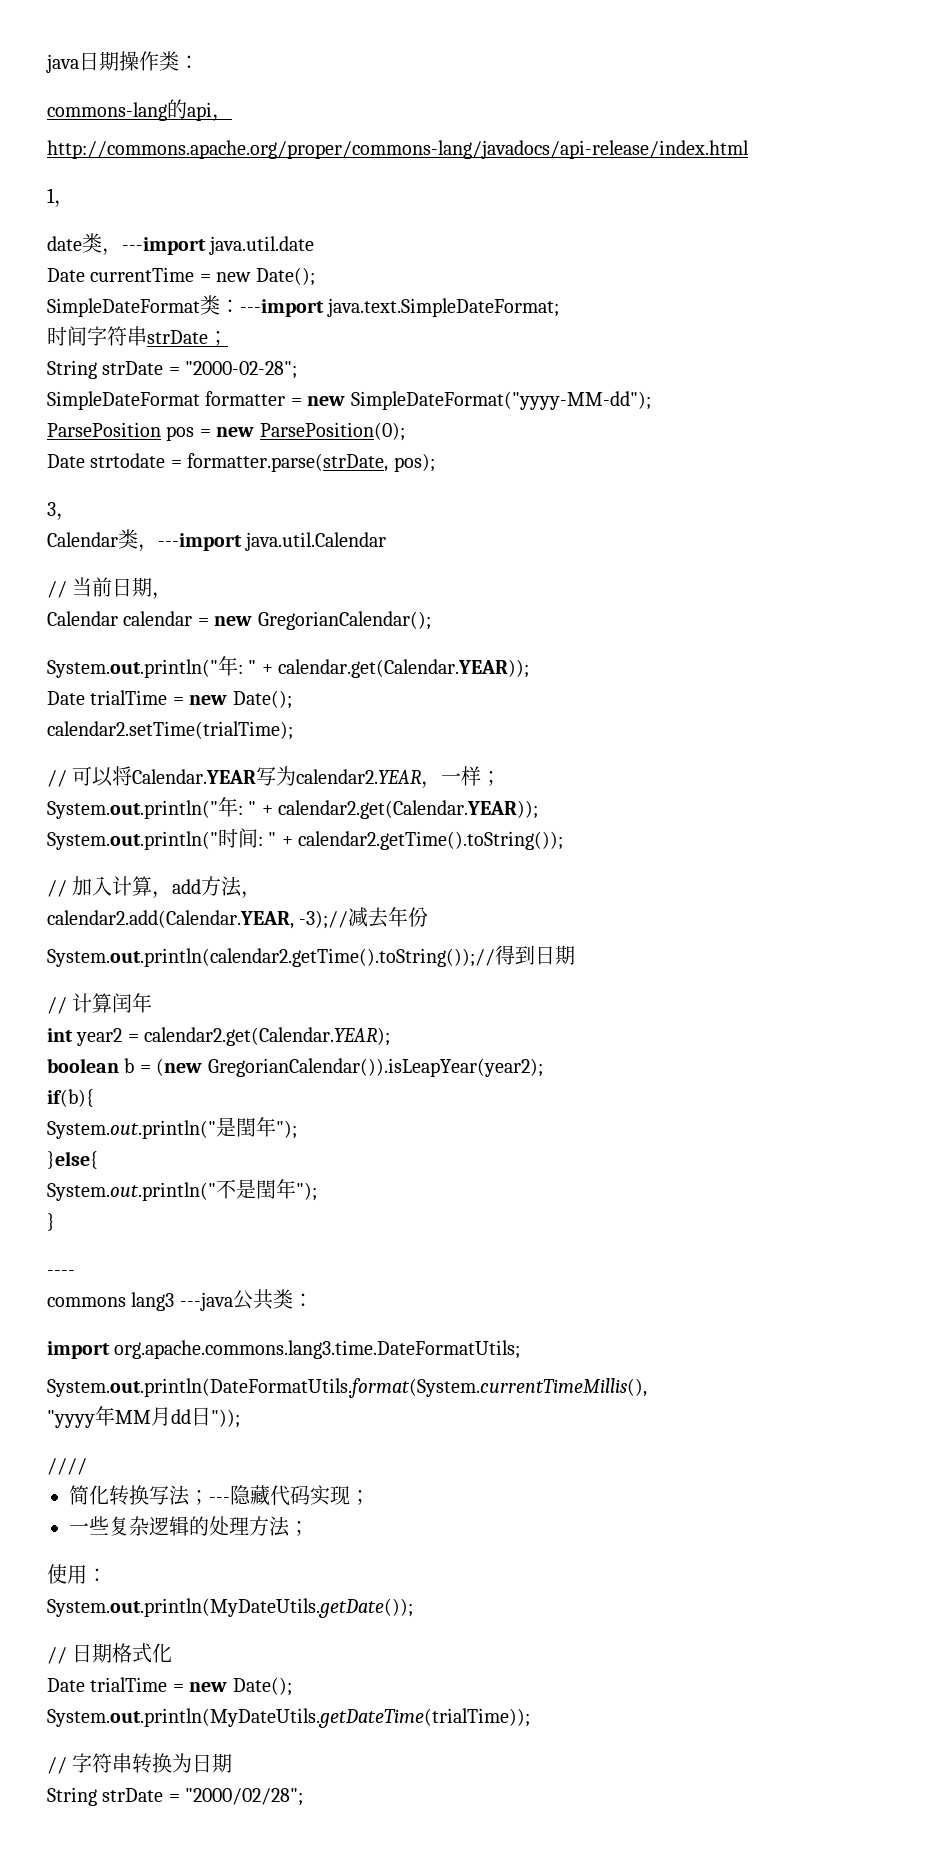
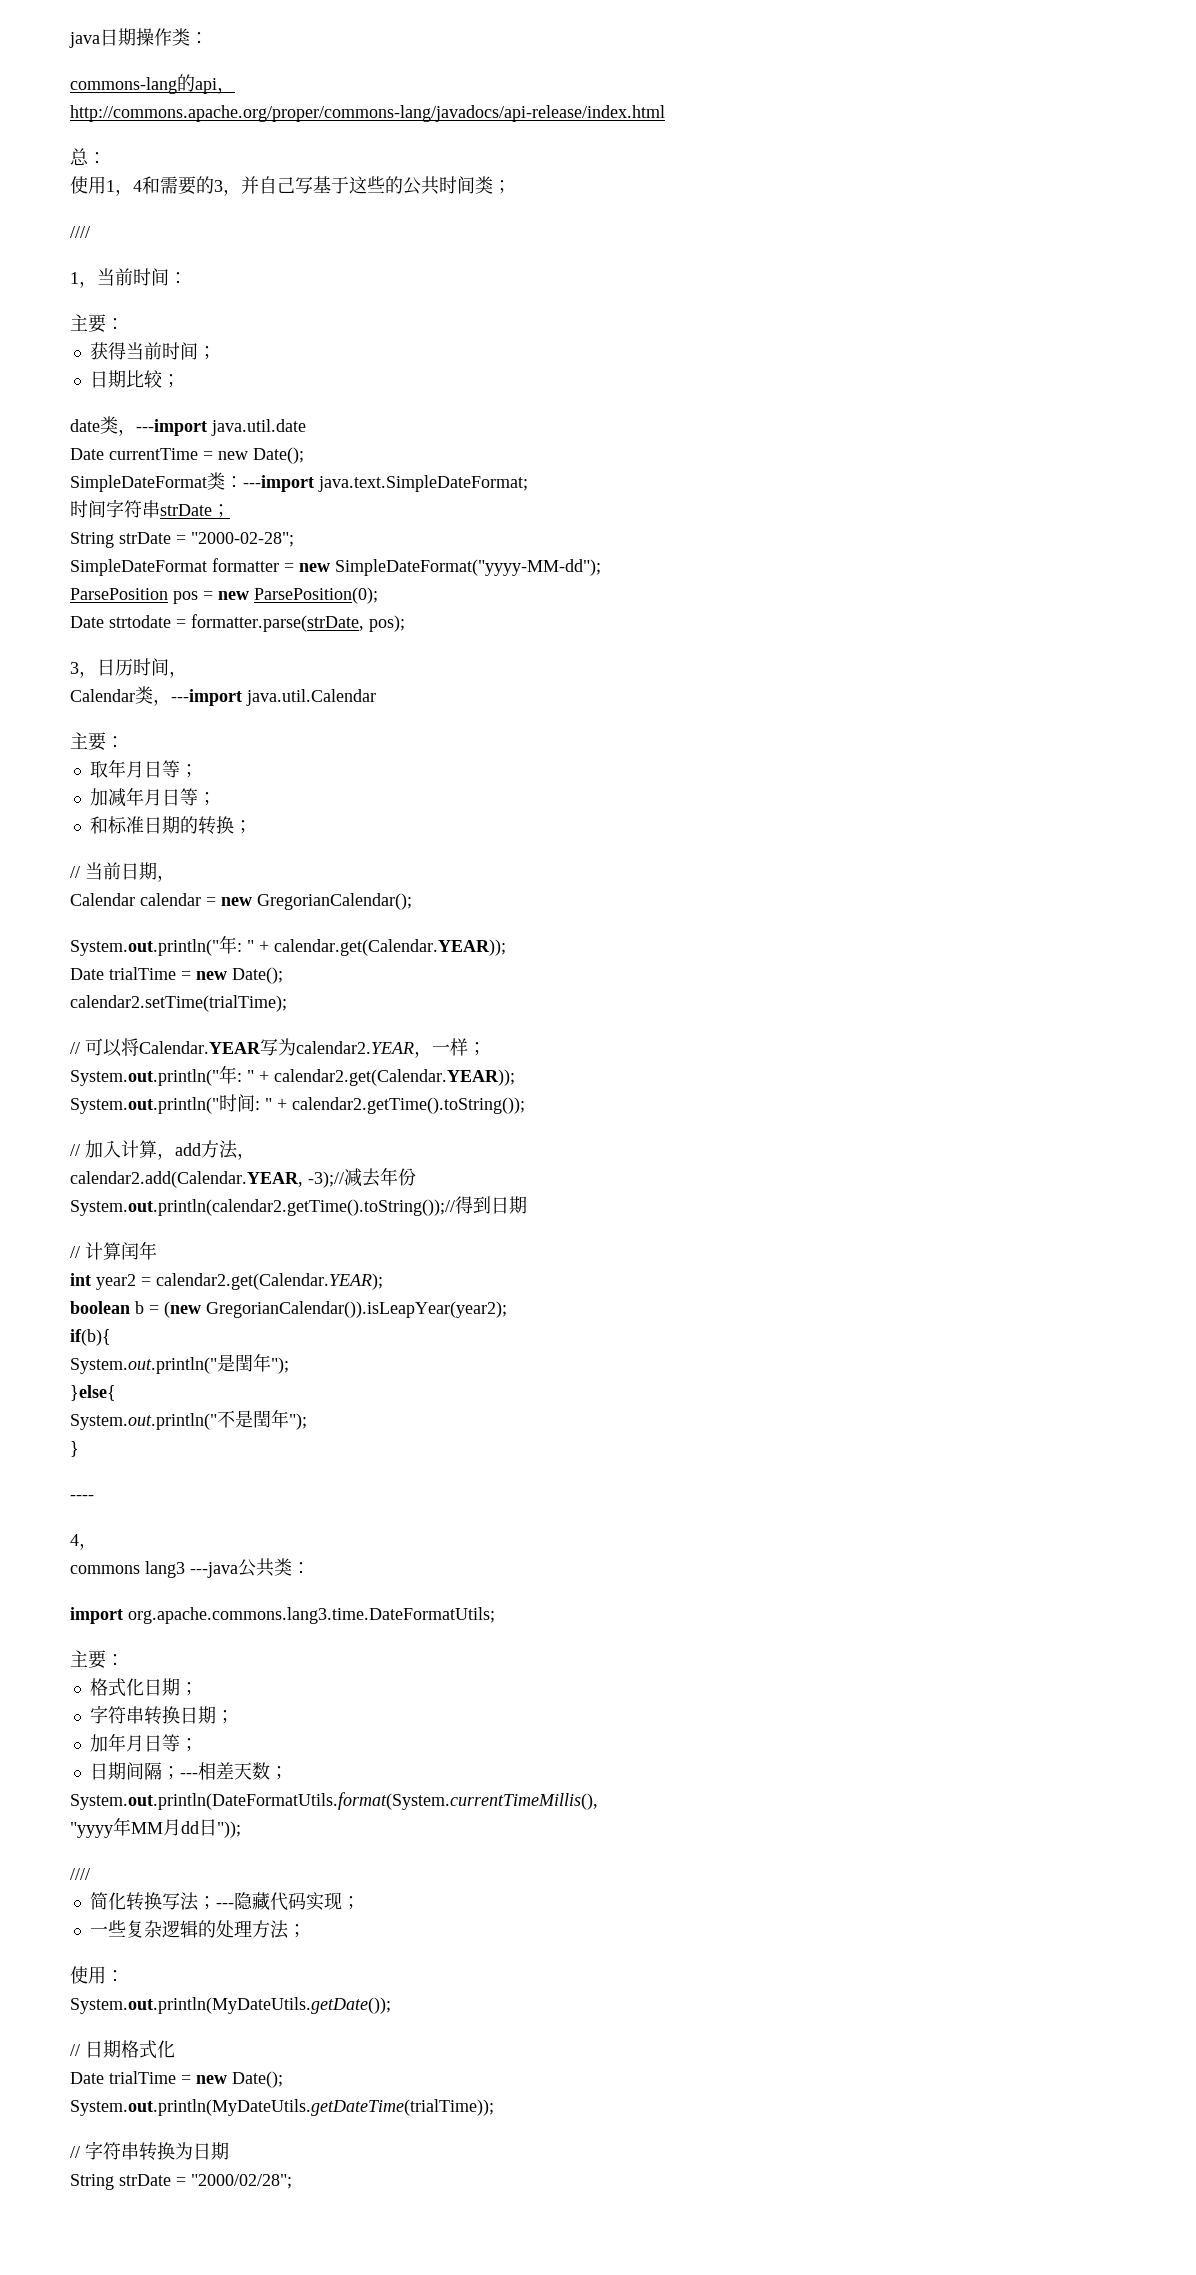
- 1，
+ 总：
+ 使用1，4和需要的3，并自己写基于这些的公共时间类；
+ ////
+ 1，当前时间：
+ 主要：
+ 获得当前时间；
+ 日期比较；
- 3，
+ 3，日历时间，
  Calendar类，---import java.util.Calendar
+ 主要：
+ 取年月日等；
+ 加减年月日等；
+ 和标准日期的转换；
+ 4，
  import org.apache.commons.lang3.time.DateFormatUtils;
+ 主要：
+ 格式化日期；
+ 字符串转换日期；
+ 加年月日等；
+ 日期间隔；---相差天数；

